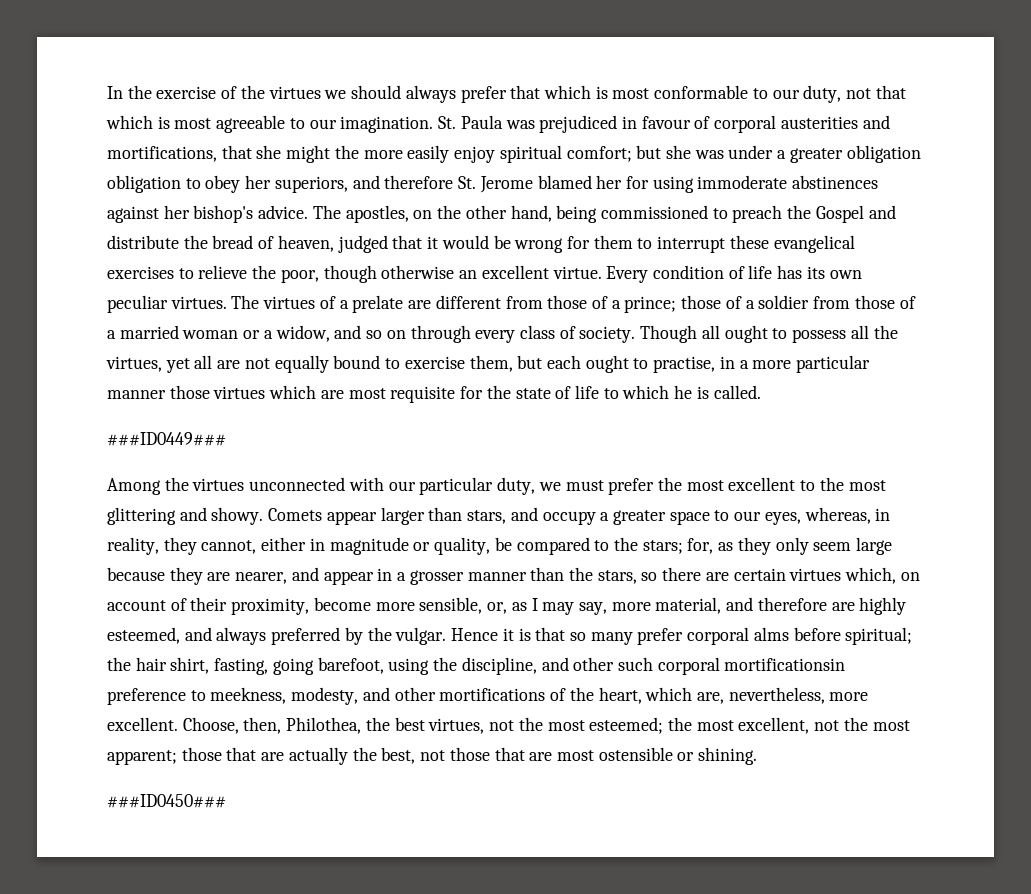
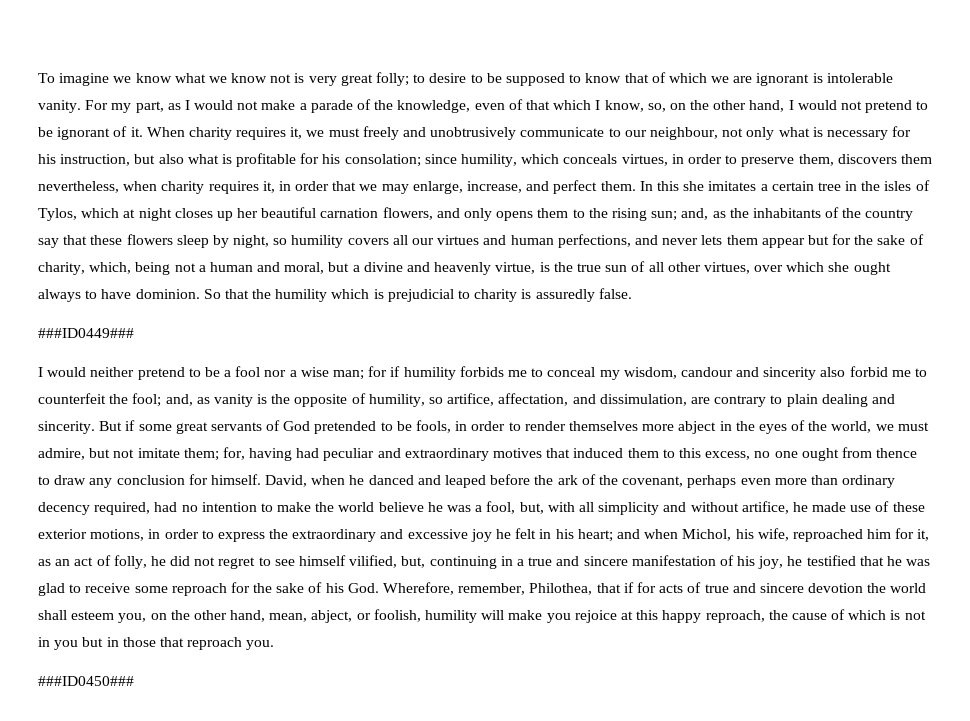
- In the exercise of the virtues we should always prefer that which is most conformable to our duty, not that which is most agreeable to our imagination. St. Paula was prejudiced in favour of corporal austerities and mortifications, that she might the more easily enjoy spiritual comfort; but she was under a greater obligation obligation to obey her superiors, and therefore St. Jerome blamed her for using immoderate abstinences against her bishop's advice. The apostles, on the other hand, being commissioned to preach the Gospel and distribute the bread of heaven, judged that it would be wrong for them to interrupt these evangelical exercises to relieve the poor, though otherwise an excellent virtue. Every condition of life has its own peculiar virtues. The virtues of a prelate are different from those of a prince; those of a soldier from those of a married woman or a widow, and so on through every class of society. Though all ought to possess all the virtues, yet all are not equally bound to exercise them, but each ought to practise, in a more particular manner those virtues which are most requisite for the state of life to which he is called.
+ To imagine we know what we know not is very great folly; to desire to be supposed to know that of which we are ignorant is intolerable vanity. For my part, as I would not make a parade of the knowledge, even of that which I know, so, on the other hand, I would not pretend to be ignorant of it. When charity requires it, we must freely and unobtrusively communicate to our neighbour, not only what is necessary for his instruction, but also what is profitable for his consolation; since humility, which conceals virtues, in order to preserve them, discovers them nevertheless, when charity requires it, in order that we may enlarge, increase, and perfect them. In this she imitates a certain tree in the isles of Tylos, which at night closes up her beautiful carnation flowers, and only opens them to the rising sun; and, as the inhabitants of the country say that these flowers sleep by night, so humility covers all our virtues and human perfections, and never lets them appear but for the sake of charity, which, being not a human and moral, but a divine and heavenly virtue, is the true sun of all other virtues, over which she ought always to have dominion. So that the humility which is prejudicial to charity is assuredly false.
  ###ID0449###
- Among the virtues unconnected with our particular duty, we must prefer the most excellent to the most glittering and showy. Comets appear larger than stars, and occupy a greater space to our eyes, whereas, in reality, they cannot, either in magnitude or quality, be compared to the stars; for, as they only seem large because they are nearer, and appear in a grosser manner than the stars, so there are certain virtues which, on account of their proximity, become more sensible, or, as I may say, more material, and therefore are highly esteemed, and always preferred by the vulgar. Hence it is that so many prefer corporal alms before spiritual; the hair shirt, fasting, going barefoot, using the discipline, and other such corporal mortificationsin preference to meekness, modesty, and other mortifications of the heart, which are, nevertheless, more excellent. Choose, then, Philothea, the best virtues, not the most esteemed; the most excellent, not the most apparent; those that are actually the best, not those that are most ostensible or shining.
+ I would neither pretend to be a fool nor a wise man; for if humility forbids me to conceal my wisdom, candour and sincerity also forbid me to counterfeit the fool; and, as vanity is the opposite of humility, so artifice, affectation, and dissimulation, are contrary to plain dealing and sincerity. But if some great servants of God pretended to be fools, in order to render themselves more abject in the eyes of the world, we must admire, but not imitate them; for, having had peculiar and extraordinary motives that induced them to this excess, no one ought from thence to draw any conclusion for himself. David, when he danced and leaped before the ark of the covenant, perhaps even more than ordinary decency required, had no intention to make the world believe he was a fool, but, with all simplicity and without artifice, he made use of these exterior motions, in order to express the extraordinary and excessive joy he felt in his heart; and when Michol, his wife, reproached him for it, as an act of folly, he did not regret to see himself vilified, but, continuing in a true and sincere manifestation of his joy, he testified that he was glad to receive some reproach for the sake of his God. Wherefore, remember, Philothea, that if for acts of true and sincere devotion the world shall esteem you, on the other hand, mean, abject, or foolish, humility will make you rejoice at this happy reproach, the cause of which is not in you but in those that reproach you.

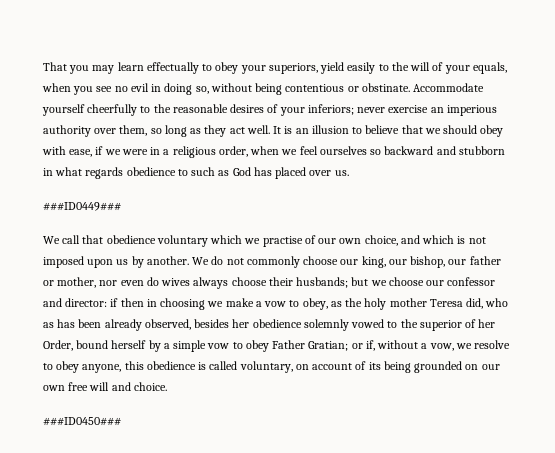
- To imagine we know what we know not is very great folly; to desire to be supposed to know that of which we are ignorant is intolerable vanity. For my part, as I would not make a parade of the knowledge, even of that which I know, so, on the other hand, I would not pretend to be ignorant of it. When charity requires it, we must freely and unobtrusively communicate to our neighbour, not only what is necessary for his instruction, but also what is profitable for his consolation; since humility, which conceals virtues, in order to preserve them, discovers them nevertheless, when charity requires it, in order that we may enlarge, increase, and perfect them. In this she imitates a certain tree in the isles of Tylos, which at night closes up her beautiful carnation flowers, and only opens them to the rising sun; and, as the inhabitants of the country say that these flowers sleep by night, so humility covers all our virtues and human perfections, and never lets them appear but for the sake of charity, which, being not a human and moral, but a divine and heavenly virtue, is the true sun of all other virtues, over which she ought always to have dominion. So that the humility which is prejudicial to charity is assuredly false.
+ That you may learn effectually to obey your superiors, yield easily to the will of your equals, when you see no evil in doing so, without being contentious or obstinate. Accommodate yourself cheerfully to the reasonable desires of your inferiors; never exercise an imperious authority over them, so long as they act well. It is an illusion to believe that we should obey with ease, if we were in a religious order, when we feel ourselves so backward and stubborn in what regards obedience to such as God has placed over us.
  ###ID0449###
- I would neither pretend to be a fool nor a wise man; for if humility forbids me to conceal my wisdom, candour and sincerity also forbid me to counterfeit the fool; and, as vanity is the opposite of humility, so artifice, affectation, and dissimulation, are contrary to plain dealing and sincerity. But if some great servants of God pretended to be fools, in order to render themselves more abject in the eyes of the world, we must admire, but not imitate them; for, having had peculiar and extraordinary motives that induced them to this excess, no one ought from thence to draw any conclusion for himself. David, when he danced and leaped before the ark of the covenant, perhaps even more than ordinary decency required, had no intention to make the world believe he was a fool, but, with all simplicity and without artifice, he made use of these exterior motions, in order to express the extraordinary and excessive joy he felt in his heart; and when Michol, his wife, reproached him for it, as an act of folly, he did not regret to see himself vilified, but, continuing in a true and sincere manifestation of his joy, he testified that he was glad to receive some reproach for the sake of his God. Wherefore, remember, Philothea, that if for acts of true and sincere devotion the world shall esteem you, on the other hand, mean, abject, or foolish, humility will make you rejoice at this happy reproach, the cause of which is not in you but in those that reproach you.
+ We call that obedience voluntary which we practise of our own choice, and which is not imposed upon us by another. We do not commonly choose our king, our bishop, our father or mother, nor even do wives always choose their husbands; but we choose our confessor and director: if then in choosing we make a vow to obey, as the holy mother Teresa did, who as has been already observed, besides her obedience solemnly vowed to the superior of her Order, bound herself by a simple vow to obey Father Gratian; or if, without a vow, we resolve to obey anyone, this obedience is called voluntary, on account of its being grounded on our own free will and choice.

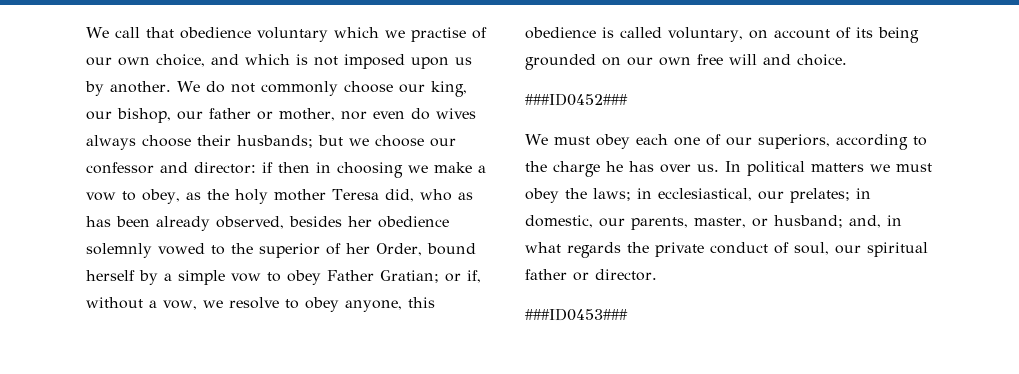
- That you may learn effectually to obey your superiors, yield easily to the will of your equals, when you see no evil in doing so, without being contentious or obstinate. Accommodate yourself cheerfully to the reasonable desires of your inferiors; never exercise an imperious authority over them, so long as they act well. It is an illusion to believe that we should obey with ease, if we were in a religious order, when we feel ourselves so backward and stubborn in what regards obedience to such as God has placed over us.
- ###ID0449###
- ###ID0450###
+ ###ID0452###
+ We must obey each one of our superiors, according to the charge he has over us. In political matters we must obey the laws; in ecclesiastical, our prelates; in domestic, our parents, master, or husband; and, in what regards the private conduct of soul, our spiritual father or director.
+ ###ID0453###

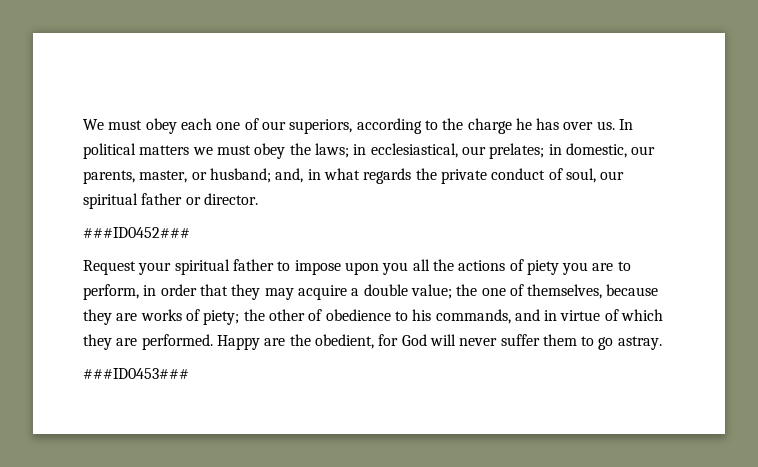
- We call that obedience voluntary which we practise of our own choice, and which is not imposed upon us by another. We do not commonly choose our king, our bishop, our father or mother, nor even do wives always choose their husbands; but we choose our confessor and director: if then in choosing we make a vow to obey, as the holy mother Teresa did, who as has been already observed, besides her obedience solemnly vowed to the superior of her Order, bound herself by a simple vow to obey Father Gratian; or if, without a vow, we resolve to obey anyone, this obedience is called voluntary, on account of its being grounded on our own free will and choice.
- ###ID0452###
+ ###ID0452###
+ Request your spiritual father to impose upon you all the actions of piety you are to perform, in order that they may acquire a double value; the one of themselves, because they are works of piety; the other of obedience to his commands, and in virtue of which they are performed. Happy are the obedient, for God will never suffer them to go astray.

